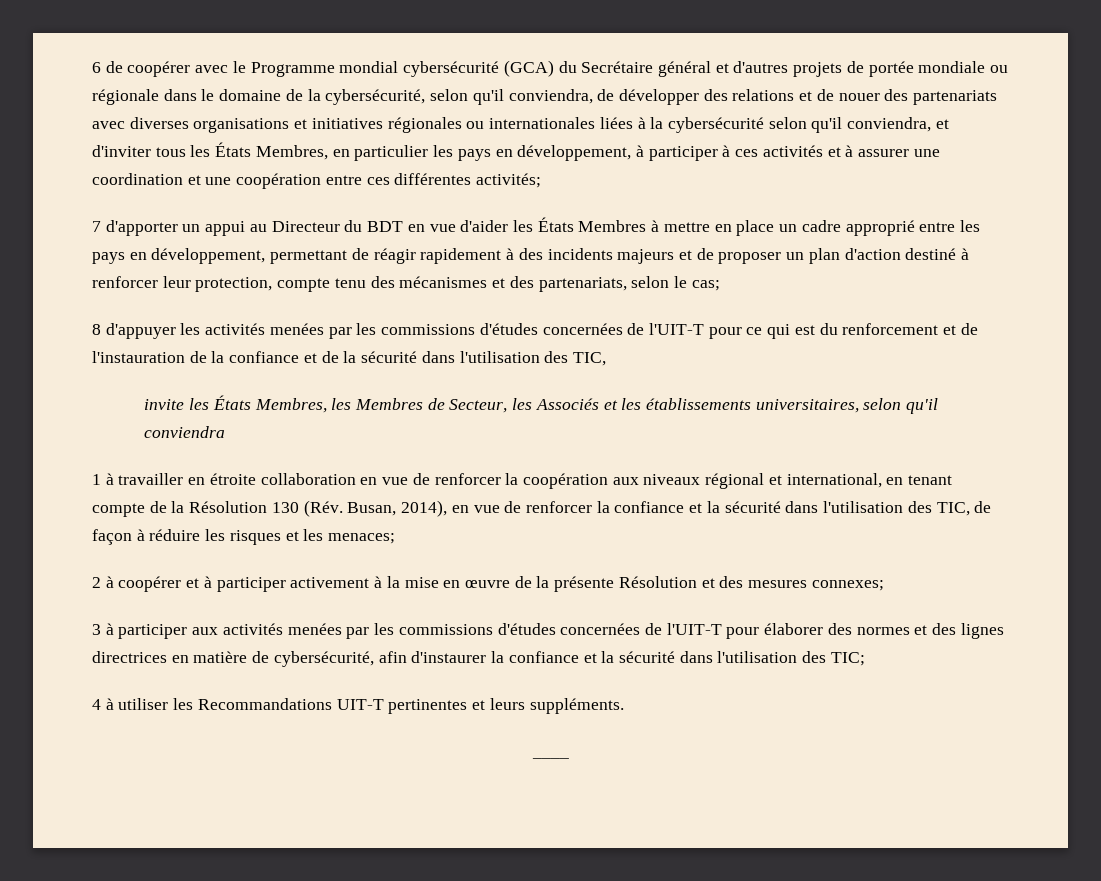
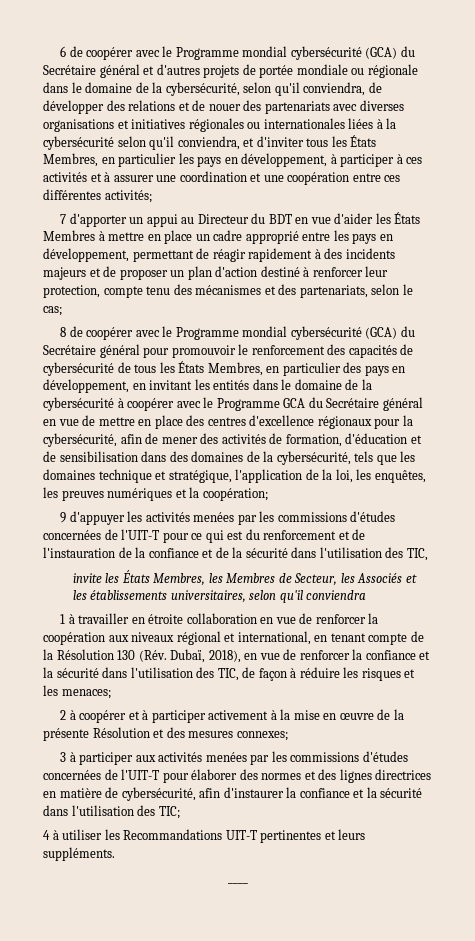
- 8 d'appuyer les activités menées par les commissions d'études concernées de l'UIT-T pour ce qui est du renforcement et de l'instauration de la confiance et de la sécurité dans l'utilisation des TIC,
+ 8 de coopérer avec le Programme mondial cybersécurité (GCA) du Secrétaire général pour promouvoir le renforcement des capacités de cybersécurité de tous les États Membres, en particulier des pays en développement, en invitant les entités dans le domaine de la cybersécurité à coopérer avec le Programme GCA du Secrétaire général en vue de mettre en place des centres d'excellence régionaux pour la cybersécurité, afin de mener des activités de formation, d'éducation et de sensibilisation dans des domaines de la cybersécurité, tels que les domaines technique et stratégique, l'application de la loi, les enquêtes, les preuves numériques et la coopération;
+ 9 d'appuyer les activités menées par les commissions d'études concernées de l'UIT-T pour ce qui est du renforcement et de l'instauration de la confiance et de la sécurité dans l'utilisation des TIC,
- 1 à travailler en étroite collaboration en vue de renforcer la coopération aux niveaux régional et international, en tenant compte de la Résolution 130 (Rév. Busan, 2014), en vue de renforcer la confiance et la sécurité dans l'utilisation des TIC, de façon à réduire les risques et les menaces;
+ 1 à travailler en étroite collaboration en vue de renforcer la coopération aux niveaux régional et international, en tenant compte de la Résolution 130 (Rév. Dubaï, 2018), en vue de renforcer la confiance et la sécurité dans l'utilisation des TIC, de façon à réduire les risques et les menaces;

